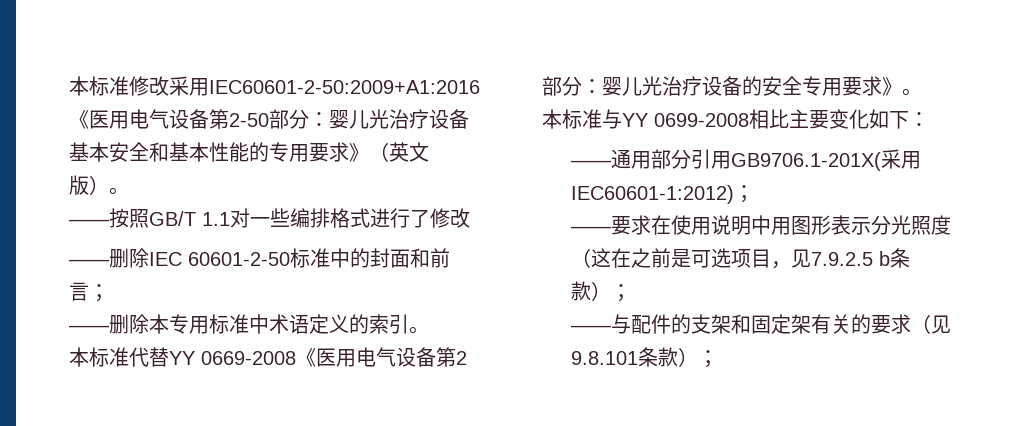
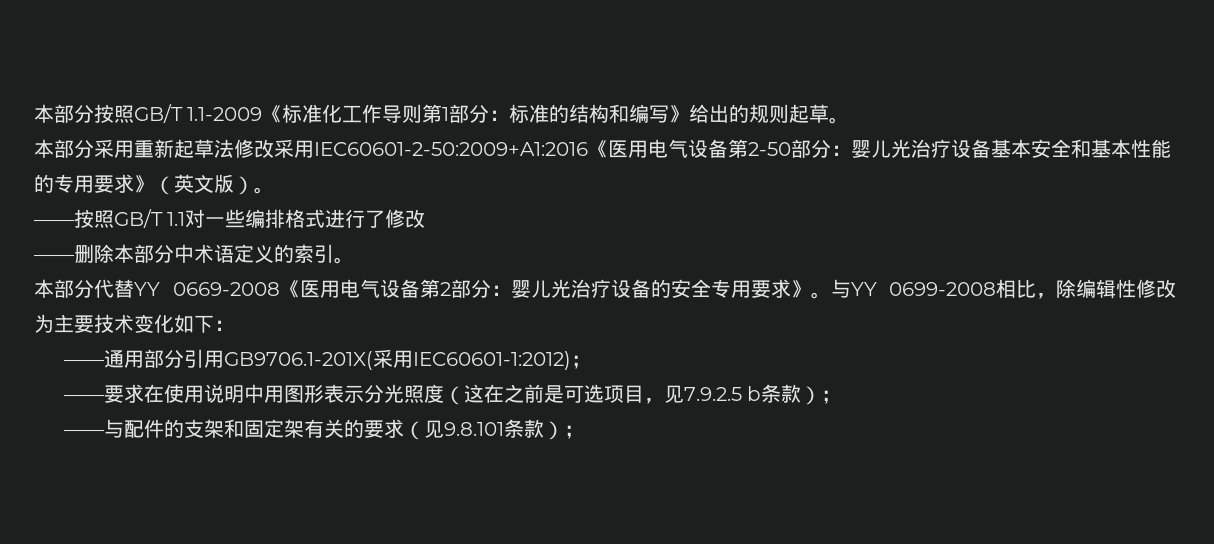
- 本标准修改采用IEC60601-2-50:2009+A1:2016《医用电气设备第2-50部分：婴儿光治疗设备基本安全和基本性能的专用要求》（英文版）。
+ 本部分按照GB/T 1.1-2009《标准化工作导则第1部分：标准的结构和编写》给出的规则起草。
+ 本部分采用重新起草法修改采用IEC60601-2-50:2009+A1:2016《医用电气设备第2-50部分：婴儿光治疗设备基本安全和基本性能的专用要求》（英文版）。
- ——删除IEC 60601-2-50标准中的封面和前言；
- ——删除本专用标准中术语定义的索引。
+ ——删除本部分中术语定义的索引。
- 本标准代替YY 0669-2008《医用电气设备第2部分：婴儿光治疗设备的安全专用要求》。
- 本标准与YY 0699-2008相比主要变化如下：
+ 本部分代替YY 0669-2008《医用电气设备第2部分：婴儿光治疗设备的安全专用要求》。与YY 0699-2008相比，除编辑性修改为主要技术变化如下：

